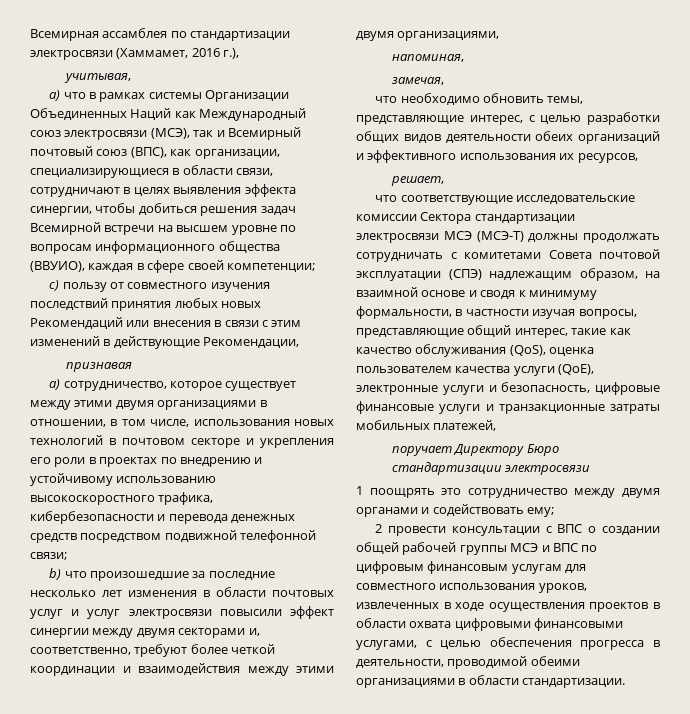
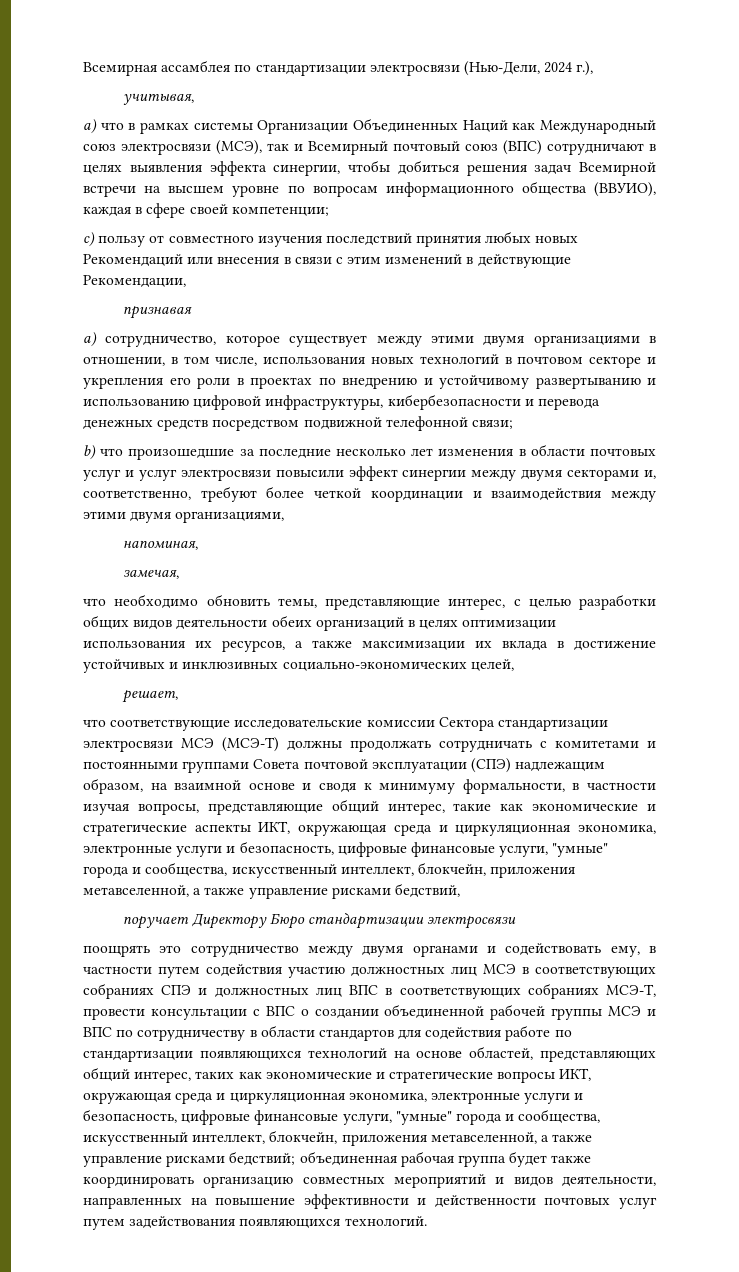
- Всемирная ассамблея по стандартизации электросвязи (Хаммамет, 2016 г.),
+ Всемирная ассамблея по стандартизации электросвязи (Нью-Дели, 2024 г.),
- а) что в рамках системы Организации Объединенных Наций как Международный союз электросвязи (МСЭ), так и Всемирный почтовый союз (ВПС), как организации, специализирующиеся в области связи, сотрудничают в целях выявления эффекта синергии, чтобы добиться решения задач Всемирной встречи на высшем уровне по вопросам информационного общества (ВВУИО), каждая в сфере своей компетенции;
+ а) что в рамках системы Организации Объединенных Наций как Международный союз электросвязи (МСЭ), так и Всемирный почтовый союз (ВПС) сотрудничают в целях выявления эффекта синергии, чтобы добиться решения задач Всемирной встречи на высшем уровне по вопросам информационного общества (ВВУИО), каждая в сфере своей компетенции;
- a) сотрудничество, которое существует между этими двумя организациями в отношении, в том числе, использования новых технологий в почтовом секторе и укрепления его роли в проектах по внедрению и устойчивому использованию высокоскоростного трафика, кибербезопасности и перевода денежных средств посредством подвижной телефонной связи;
+ a) сотрудничество, которое существует между этими двумя организациями в отношении, в том числе, использования новых технологий в почтовом секторе и укрепления его роли в проектах по внедрению и устойчивому развертыванию и использованию цифровой инфраструктуры, кибербезопасности и перевода денежных средств посредством подвижной телефонной связи;
- что необходимо обновить темы, представляющие интерес, с целью разработки общих видов деятельности обеих организаций и эффективного использования их ресурсов,
+ что необходимо обновить темы, представляющие интерес, с целью разработки общих видов деятельности обеих организаций в целях оптимизации использования их ресурсов, а также максимизации их вклада в достижение устойчивых и инклюзивных социально-экономических целей,
- что соответствующие исследовательские комиссии Сектора стандартизации электросвязи МСЭ (МСЭ-Т) должны продолжать сотрудничать с комитетами Совета почтовой эксплуатации (СПЭ) надлежащим образом, на взаимной основе и сводя к минимуму формальности, в частности изучая вопросы, представляющие общий интерес, такие как качество обслуживания (QoS), оценка пользователем качества услуги (QoE), электронные услуги и безопасность, цифровые финансовые услуги и транзакционные затраты мобильных платежей,
+ что соответствующие исследовательские комиссии Сектора стандартизации электросвязи МСЭ (МСЭ-Т) должны продолжать сотрудничать с комитетами и постоянными группами Совета почтовой эксплуатации (СПЭ) надлежащим образом, на взаимной основе и сводя к минимуму формальности, в частности изучая вопросы, представляющие общий интерес, такие как экономические и стратегические аспекты ИКТ, окружающая среда и циркуляционная экономика, электронные услуги и безопасность, цифровые финансовые услуги, "умные" города и сообщества, искусственный интеллект, блокчейн, приложения метавселенной, а также управление рисками бедствий,
- 1 поощрять это сотрудничество между двумя органами и содействовать ему;
- 2 провести консультации с ВПС о создании общей рабочей группы МСЭ и ВПС по цифровым финансовым услугам для совместного использования уроков, извлеченных в ходе осуществления проектов в области охвата цифровыми финансовыми услугами, с целью обеспечения прогресса в деятельности, проводимой обеими организациями в области стандартизации.
+ поощрять это сотрудничество между двумя органами и содействовать ему, в частности путем содействия участию должностных лиц МСЭ в соответствующих собраниях СПЭ и должностных лиц ВПС в соответствующих собраниях МСЭ-Т, провести консультации с ВПС о создании объединенной рабочей группы МСЭ и ВПС по сотрудничеству в области стандартов для содействия работе по стандартизации появляющихся технологий на основе областей, представляющих общий интерес, таких как экономические и стратегические вопросы ИКТ, окружающая среда и циркуляционная экономика, электронные услуги и безопасность, цифровые финансовые услуги, "умные" города и сообщества, искусственный интеллект, блокчейн, приложения метавселенной, а также управление рисками бедствий; объединенная рабочая группа будет также координировать организацию совместных мероприятий и видов деятельности, направленных на повышение эффективности и действенности почтовых услуг путем задействования появляющихся технологий.

